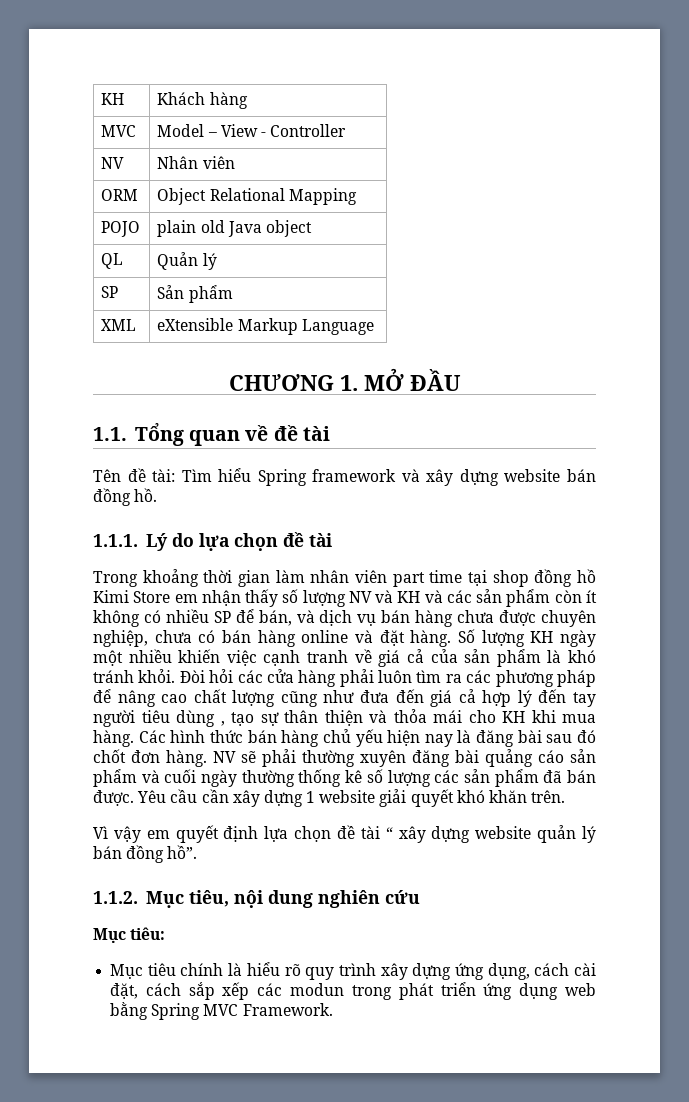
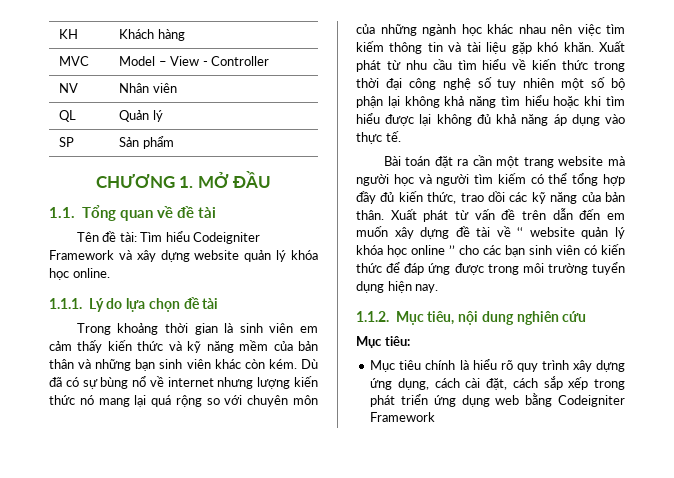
- ORM | Object Relational Mapping
- POJO | plain old Java object
- XML | eXtensible Markup Language
- Tên đề tài: Tìm hiểu Spring framework và xây dựng website bán đồng hồ.
+ Tên đề tài: Tìm hiểu Codeigniter Framework và xây dựng website quản lý khóa học online.
- Trong khoảng thời gian làm nhân viên part time tại shop đồng hồ Kimi Store em nhận thấy số lượng NV và KH và các sản phẩm còn ít không có nhiều SP để bán, và dịch vụ bán hàng chưa được chuyên nghiệp, chưa có bán hàng online và đặt hàng. Số lượng KH ngày một nhiều khiến việc cạnh tranh về giá cả của sản phẩm là khó tránh khỏi. Đòi hỏi các cửa hàng phải luôn tìm ra các phương pháp để nâng cao chất lượng cũng như đưa đến giá cả hợp lý đến tay người tiêu dùng , tạo sự thân thiện và thỏa mái cho KH khi mua hàng. Các hình thức bán hàng chủ yếu hiện nay là đăng bài sau đó chốt đơn hàng. NV sẽ phải thường xuyên đăng bài quảng cáo sản phẩm và cuối ngày thường thống kê số lượng các sản phẩm đã bán được. Yêu cầu cần xây dựng 1 website giải quyết khó khăn trên.
- Vì vậy em quyết định lựa chọn đề tài “ xây dựng website quản lý bán đồng hồ”.
+ Trong khoảng thời gian là sinh viên em cảm thấy kiến thức và kỹ năng mềm của bản thân và những bạn sinh viên khác còn kém. Dù đã có sự bùng nổ về internet nhưng lượng kiến thức nó mang lại quá rộng so với chuyên môn của những ngành học khác nhau nên việc tìm kiếm thông tin và tài liệu gặp khó khăn. Xuất phát từ nhu cầu tìm hiểu về kiến thức trong thời đại công nghệ số tuy nhiên một số bộ phận lại không khả năng tìm hiểu hoặc khi tìm hiểu được lại không đủ khả năng áp dụng vào thực tế.
+ Bài toán đặt ra cần một trang website mà người học và người tìm kiếm có thể tổng hợp đầy đủ kiến thức, trao dồi các kỹ năng của bản thân. Xuất phát từ vấn đề trên dẫn đến em muốn xây dựng đề tài về ‘‘ website quản lý khóa học online ’’ cho các bạn sinh viên có kiến thức để đáp ứng được trong môi trường tuyển dụng hiện nay.
- Mục tiêu chính là hiểu rõ quy trình xây dựng ứng dụng, cách cài đặt, cách sắp xếp các modun trong phát triển ứng dụng web bằng Spring MVC Framework.
+ Mục tiêu chính là hiểu rõ quy trình xây dựng ứng dụng, cách cài đặt, cách sắp xếp trong phát triển ứng dụng web bằng Codeigniter Framework

